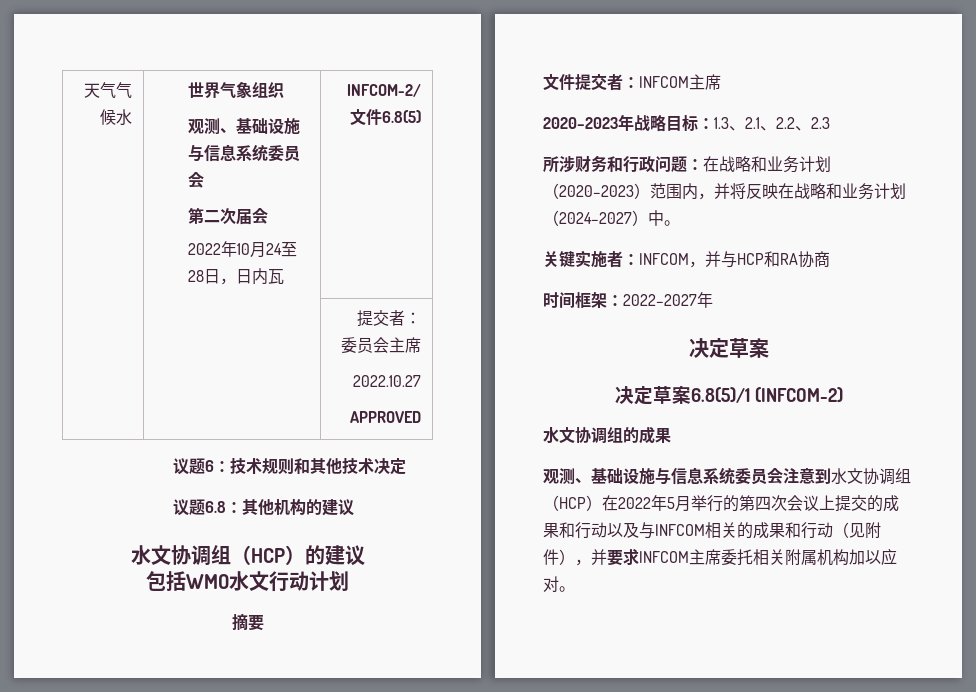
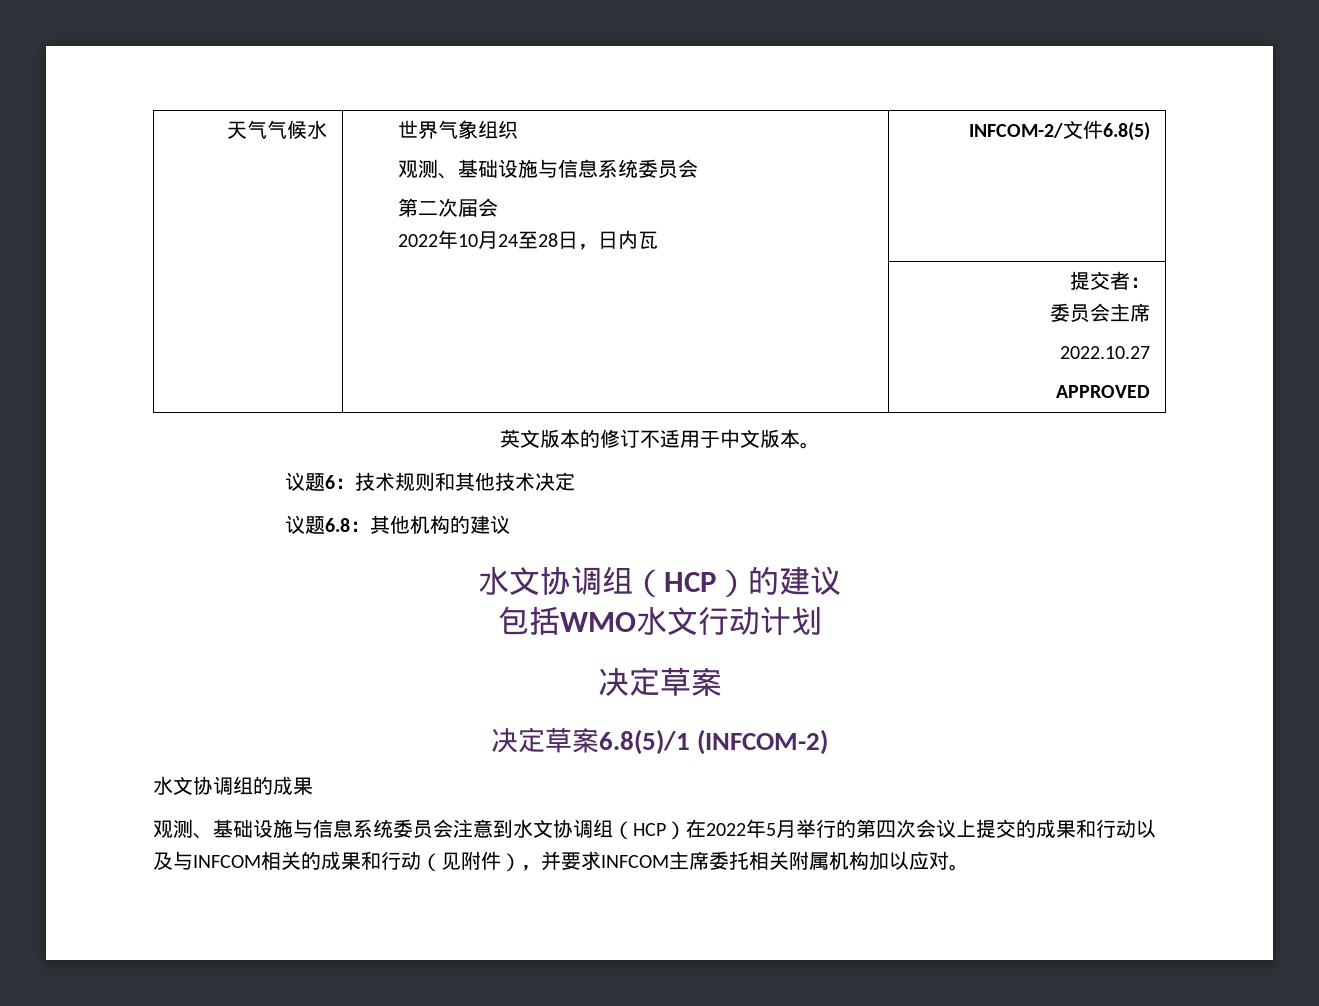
+ 英文版本的修订不适用于中文版本。
- 摘要
- 文件提交者：INFCOM主席
- 2020–2023年战略目标：1.3、2.1、2.2、2.3
- 所涉财务和行政问题：在战略和业务计划（2020–2023）范围内，并将反映在战略和业务计划（2024–2027）中。
- 关键实施者：INFCOM，并与HCP和RA协商
- 时间框架：2022–2027年

